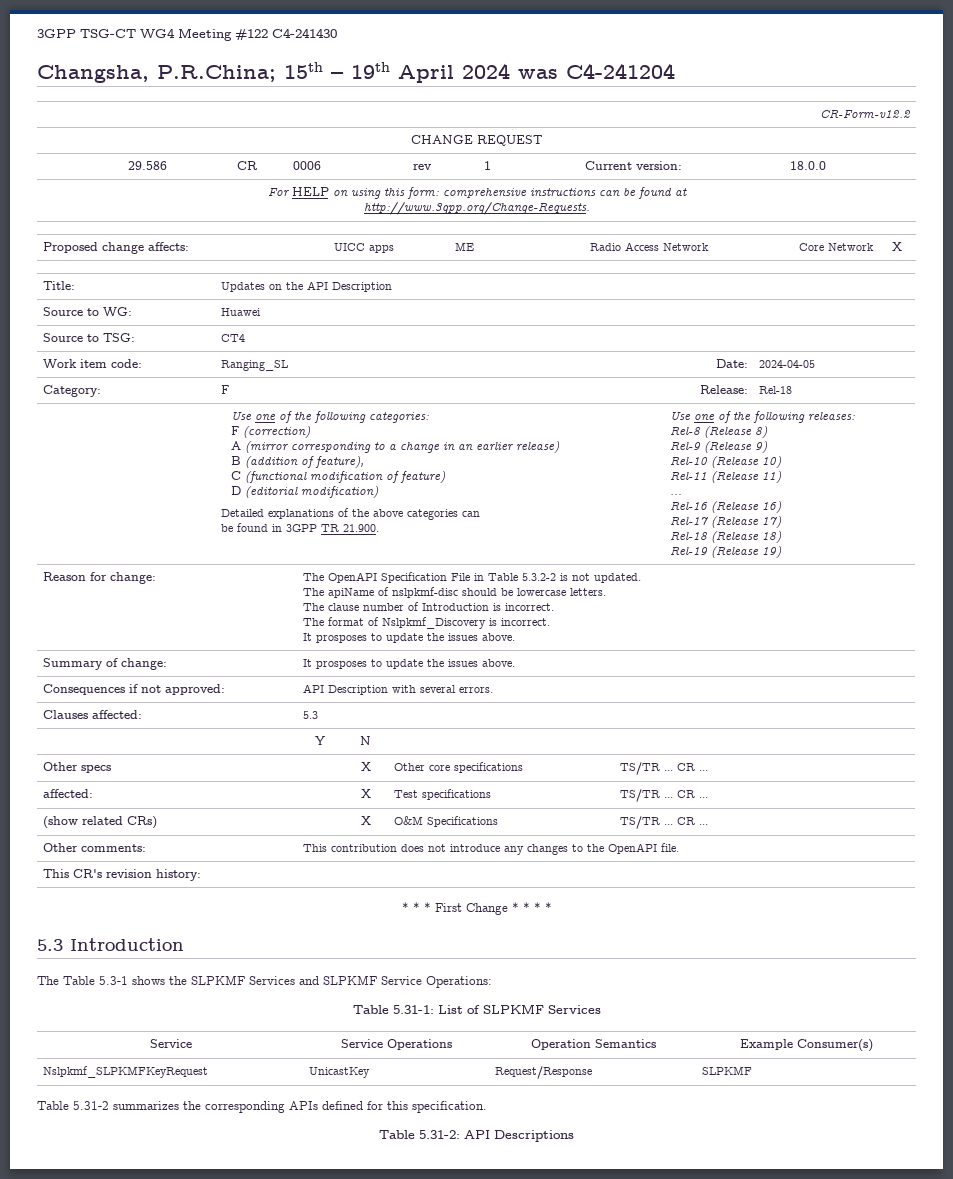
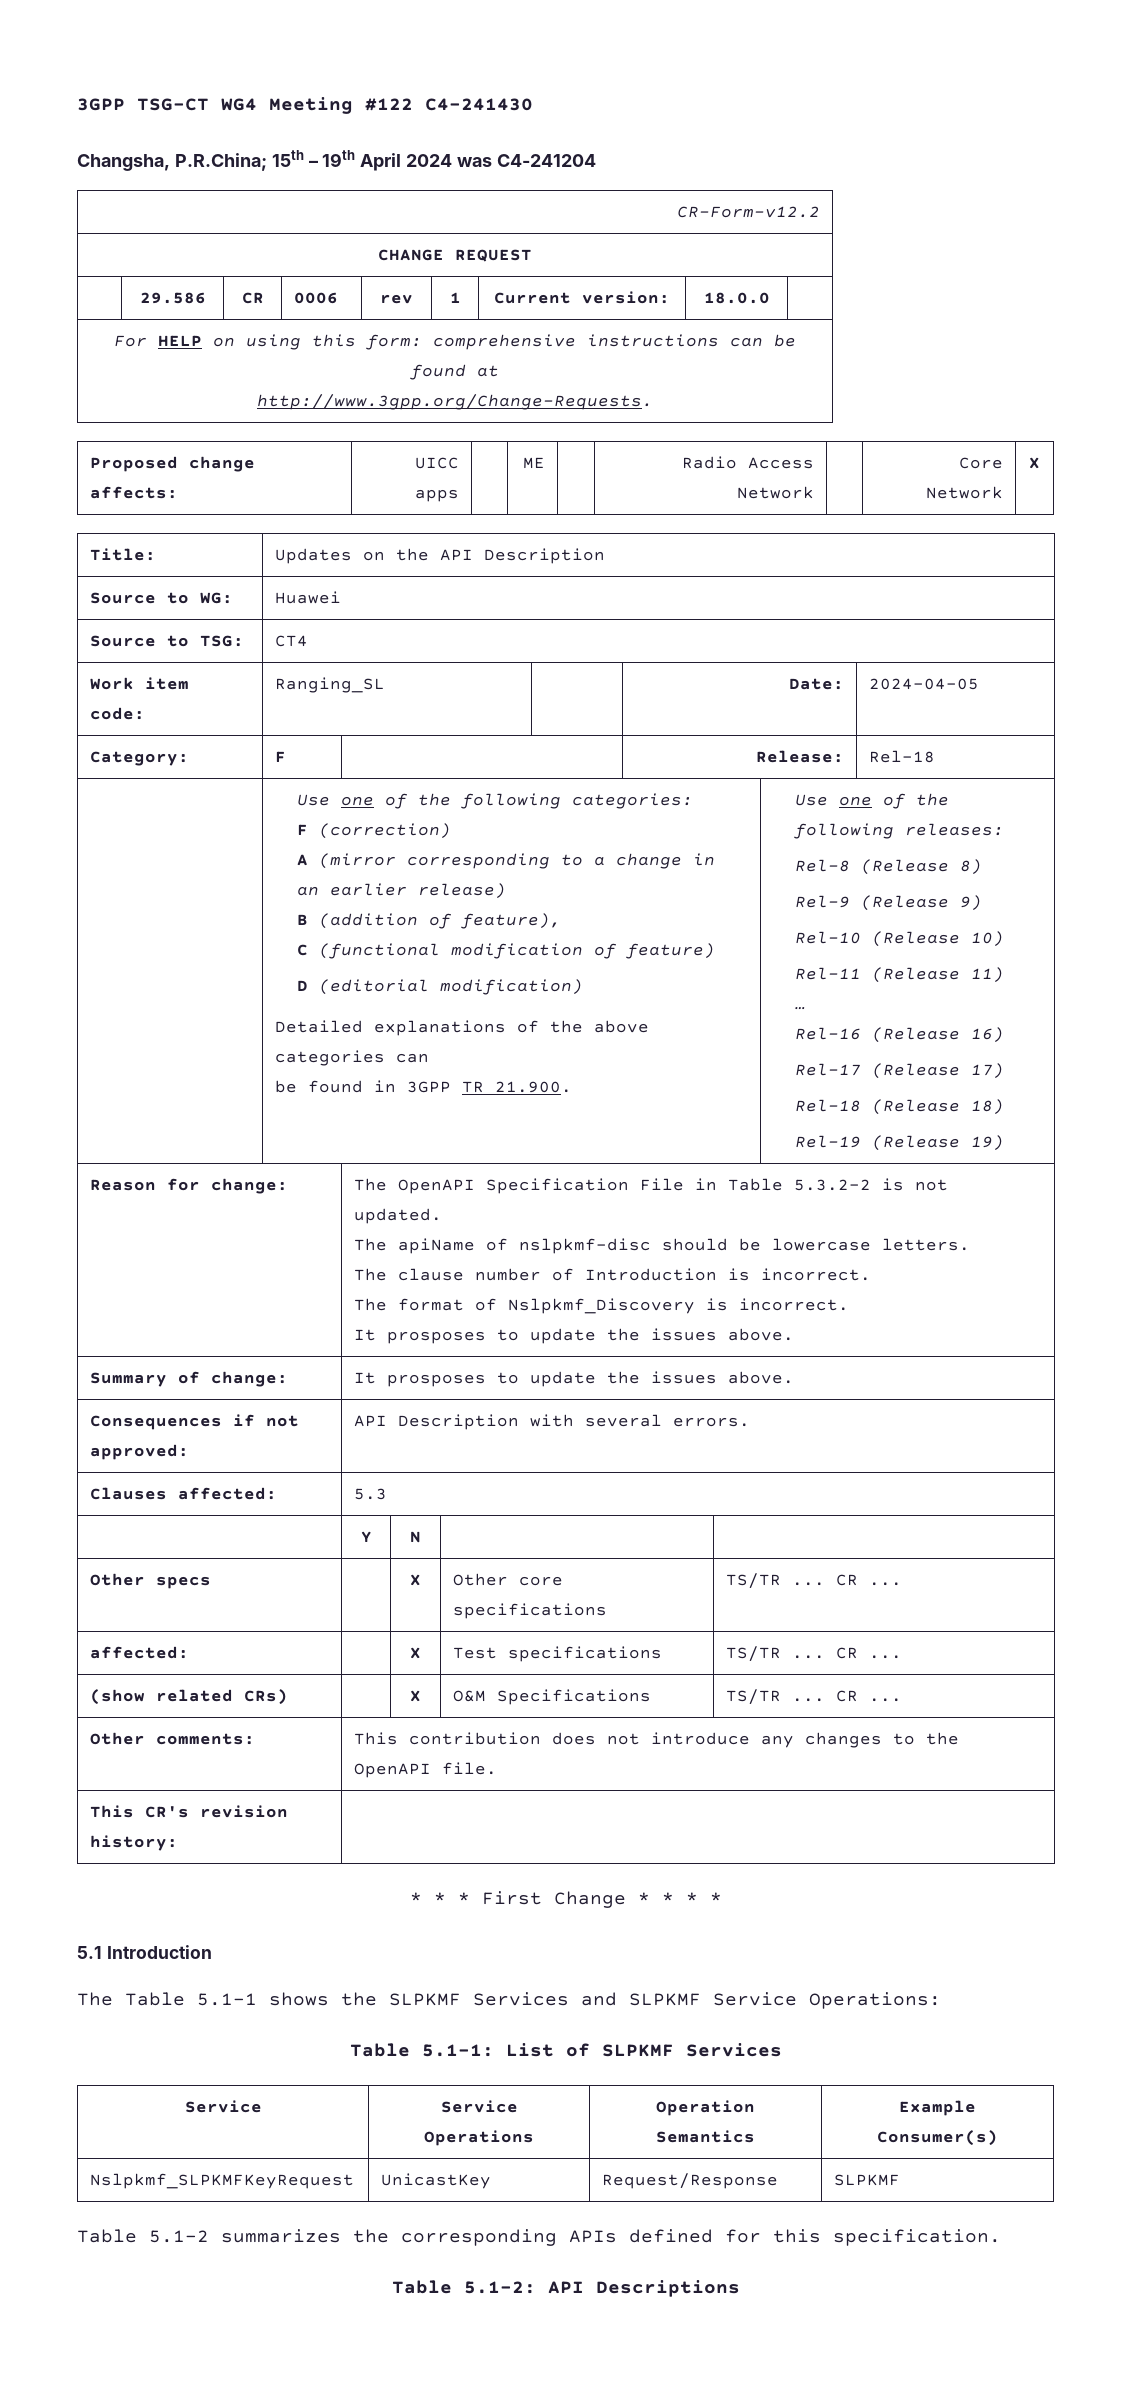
- 5.3 Introduction
+ 5.1 Introduction
- The Table 5.3-1 shows the SLPKMF Services and SLPKMF Service Operations:
+ The Table 5.1-1 shows the SLPKMF Services and SLPKMF Service Operations:
- Table 5.31-1: List of SLPKMF Services
+ Table 5.1-1: List of SLPKMF Services
- Table 5.31-2 summarizes the corresponding APIs defined for this specification.
+ Table 5.1-2 summarizes the corresponding APIs defined for this specification.
- Table 5.31-2: API Descriptions
+ Table 5.1-2: API Descriptions

